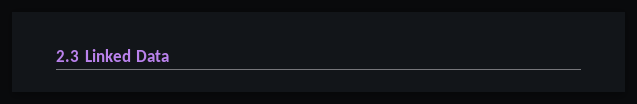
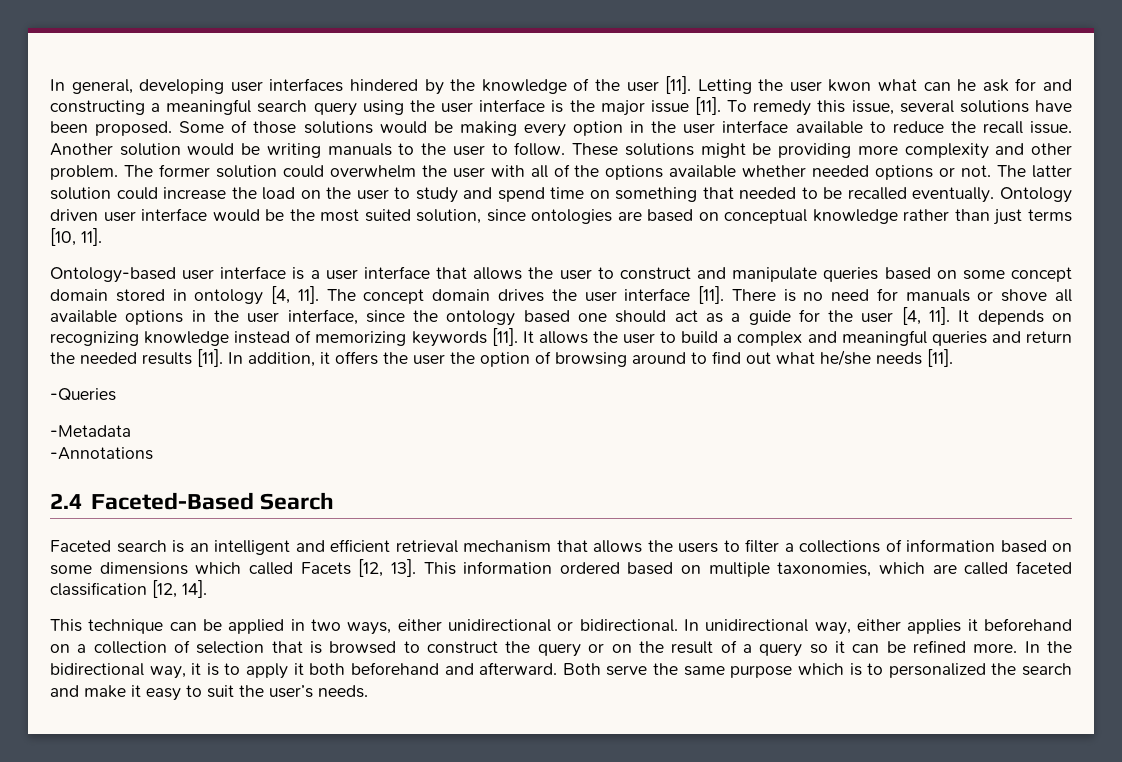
- 2.3 Linked Data
+ In general, developing user interfaces hindered by the knowledge of the user [11]. Letting the user kwon what can he ask for and constructing a meaningful search query using the user interface is the major issue [11]. To remedy this issue, several solutions have been proposed. Some of those solutions would be making every option in the user interface available to reduce the recall issue. Another solution would be writing manuals to the user to follow. These solutions might be providing more complexity and other problem. The former solution could overwhelm the user with all of the options available whether needed options or not. The latter solution could increase the load on the user to study and spend time on something that needed to be recalled eventually. Ontology driven user interface would be the most suited solution, since ontologies are based on conceptual knowledge rather than just terms [10, 11].
+ Ontology-based user interface is a user interface that allows the user to construct and manipulate queries based on some concept domain stored in ontology [4, 11]. The concept domain drives the user interface [11]. There is no need for manuals or shove all available options in the user interface, since the ontology based one should act as a guide for the user [4, 11]. It depends on recognizing knowledge instead of memorizing keywords [11]. It allows the user to build a complex and meaningful queries and return the needed results [11]. In addition, it offers the user the option of browsing around to find out what he/she needs [11].
+ -Queries
+ -Metadata
+ -Annotations
+ 2.4 Faceted-Based Search
+ Faceted search is an intelligent and efficient retrieval mechanism that allows the users to filter a collections of information based on some dimensions which called Facets [12, 13]. This information ordered based on multiple taxonomies, which are called faceted classification [12, 14].
+ This technique can be applied in two ways, either unidirectional or bidirectional. In unidirectional way, either applies it beforehand on a collection of selection that is browsed to construct the query or on the result of a query so it can be refined more. In the bidirectional way, it is to apply it both beforehand and afterward. Both serve the same purpose which is to personalized the search and make it easy to suit the user’s needs.

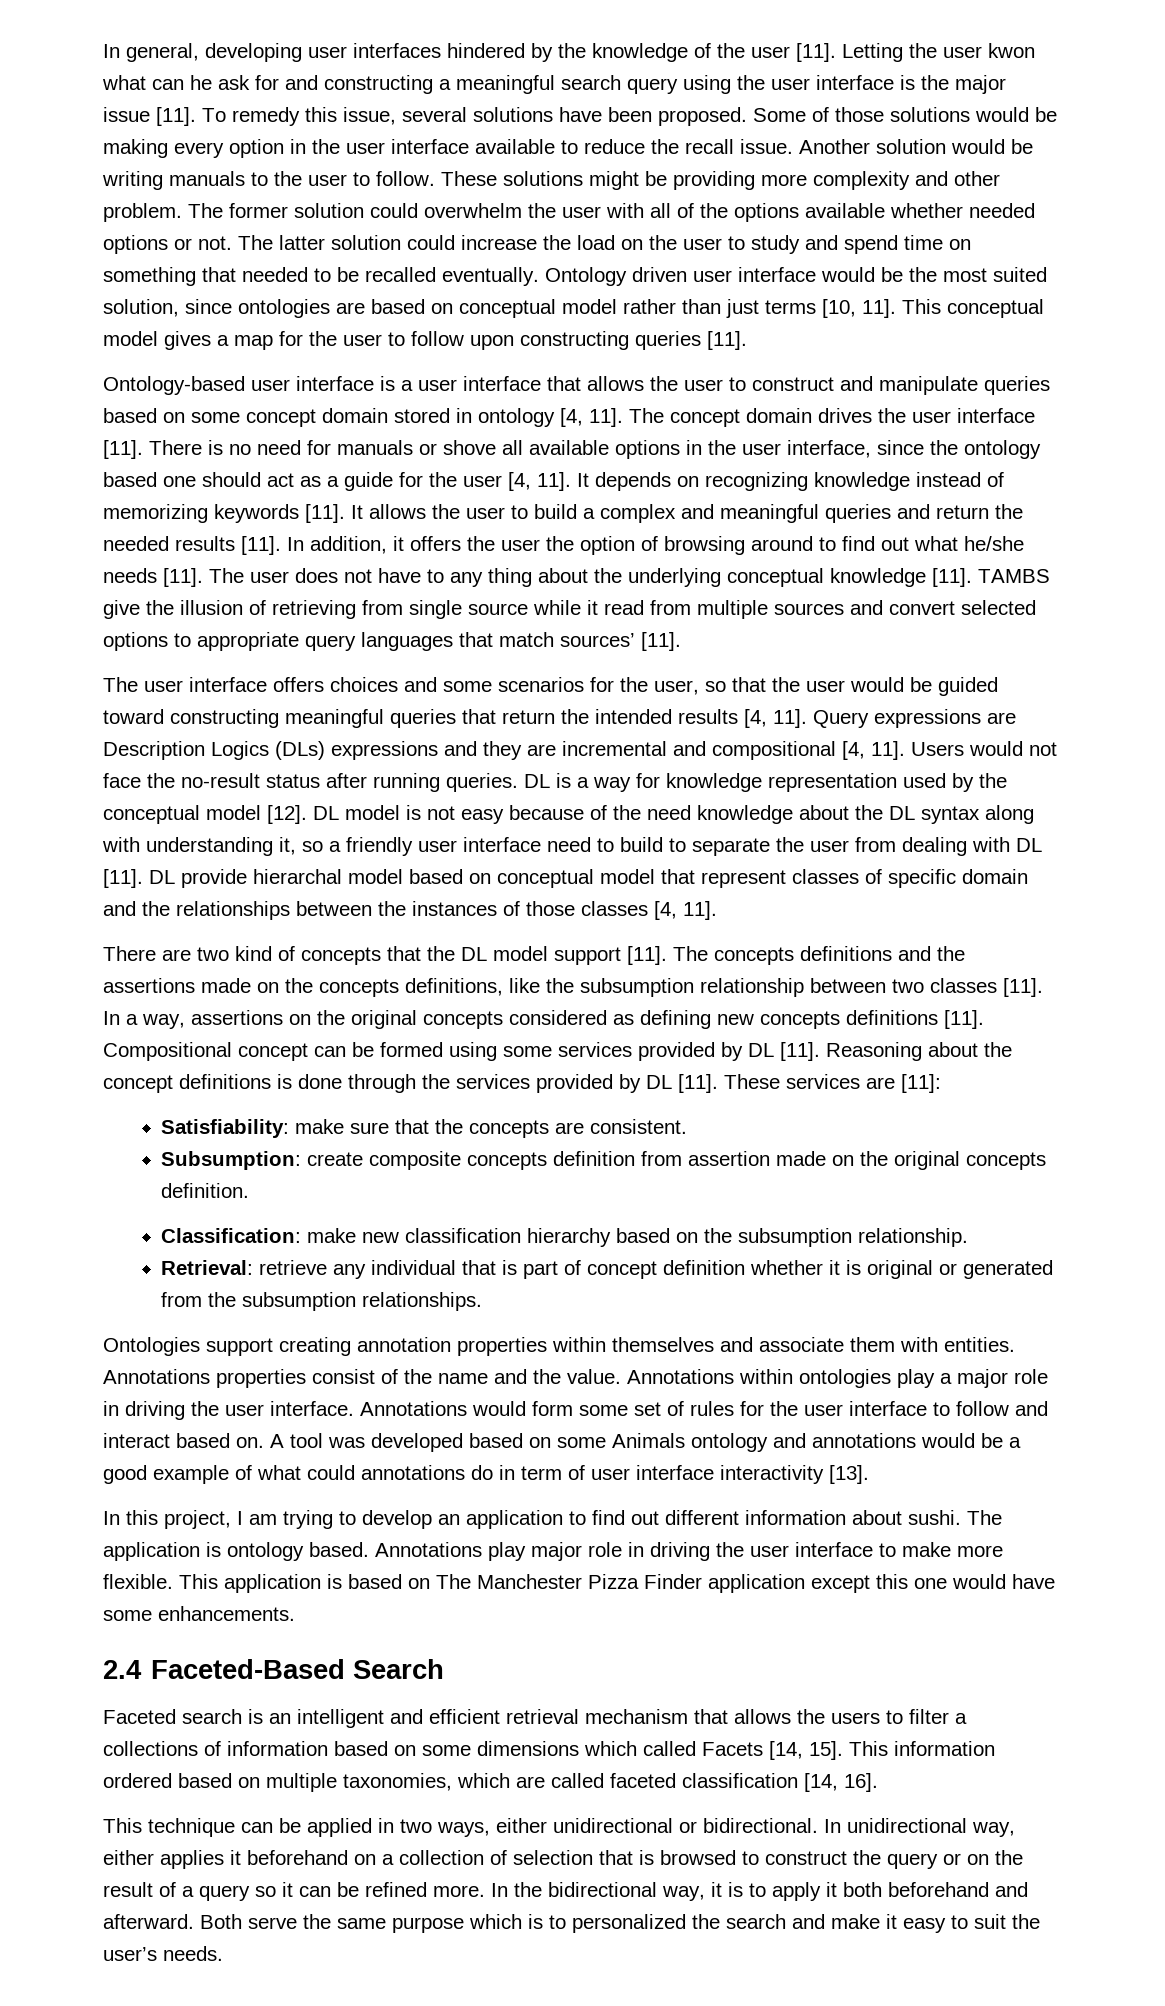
- Ontology driven user interface would be the most suited solution, since ontologies are based on conceptual knowledge rather than just terms [10, 11].
+ Ontology driven user interface would be the most suited solution, since ontologies are based on conceptual model rather than just terms [10, 11]. This conceptual model gives a map for the user to follow upon constructing queries [11].
- In addition, it offers the user the option of browsing around to find out what he/she needs [11].
- -Queries
- -Metadata
- -Annotations
+ In addition, it offers the user the option of browsing around to find out what he/she needs [11]. The user does not have to any thing about the underlying conceptual knowledge [11]. TAMBS give the illusion of retrieving from single source while it read from multiple sources and convert selected options to appropriate query languages that match sources’ [11].
+ The user interface offers choices and some scenarios for the user, so that the user would be guided toward constructing meaningful queries that return the intended results [4, 11]. Query expressions are Description Logics (DLs) expressions and they are incremental and compositional [4, 11]. Users would not face the no-result status after running queries. DL is a way for knowledge representation used by the conceptual model [12]. DL model is not easy because of the need knowledge about the DL syntax along with understanding it, so a friendly user interface need to build to separate the user from dealing with DL [11]. DL provide hierarchal model based on conceptual model that represent classes of specific domain and the relationships between the instances of those classes [4, 11].
+ There are two kind of concepts that the DL model support [11]. The concepts definitions and the assertions made on the concepts definitions, like the subsumption relationship between two classes [11]. In a way, assertions on the original concepts considered as defining new concepts definitions [11]. Compositional concept can be formed using some services provided by DL [11]. Reasoning about the concept definitions is done through the services provided by DL [11]. These services are [11]:
+ Satisfiability: make sure that the concepts are consistent.
+ Subsumption: create composite concepts definition from assertion made on the original concepts definition.
+ Classification: make new classification hierarchy based on the subsumption relationship.
+ Retrieval: retrieve any individual that is part of concept definition whether it is original or generated from the subsumption relationships.
+ Ontologies support creating annotation properties within themselves and associate them with entities. Annotations properties consist of the name and the value. Annotations within ontologies play a major role in driving the user interface. Annotations would form some set of rules for the user interface to follow and interact based on. A tool was developed based on some Animals ontology and annotations would be a good example of what could annotations do in term of user interface interactivity [13].
+ In this project, I am trying to develop an application to find out different information about sushi. The application is ontology based. Annotations play major role in driving the user interface to make more flexible. This application is based on The Manchester Pizza Finder application except this one would have some enhancements.
- Faceted search is an intelligent and efficient retrieval mechanism that allows the users to filter a collections of information based on some dimensions which called Facets [12, 13].
+ Faceted search is an intelligent and efficient retrieval mechanism that allows the users to filter a collections of information based on some dimensions which called Facets [14, 15].
- This information ordered based on multiple taxonomies, which are called faceted classification [12, 14].
+ This information ordered based on multiple taxonomies, which are called faceted classification [14, 16].

